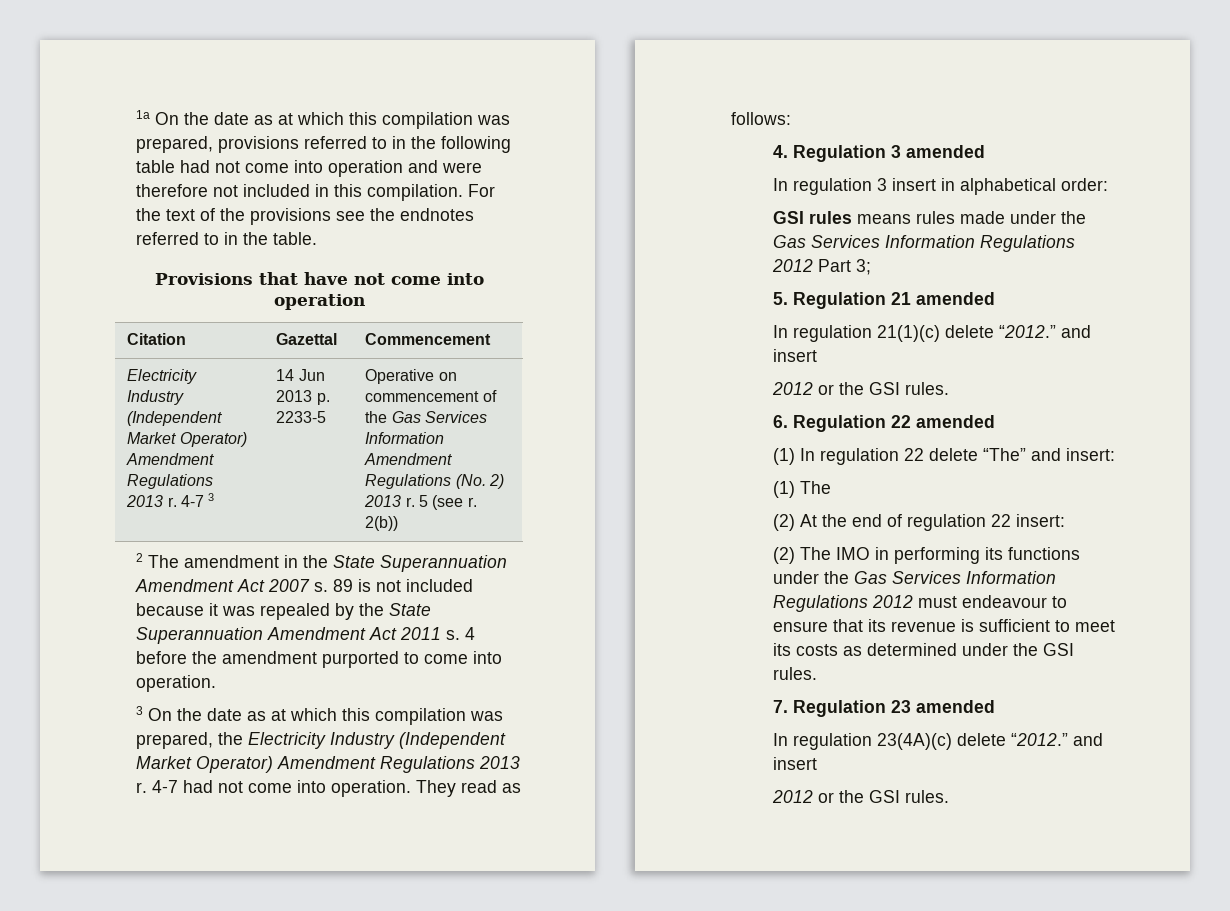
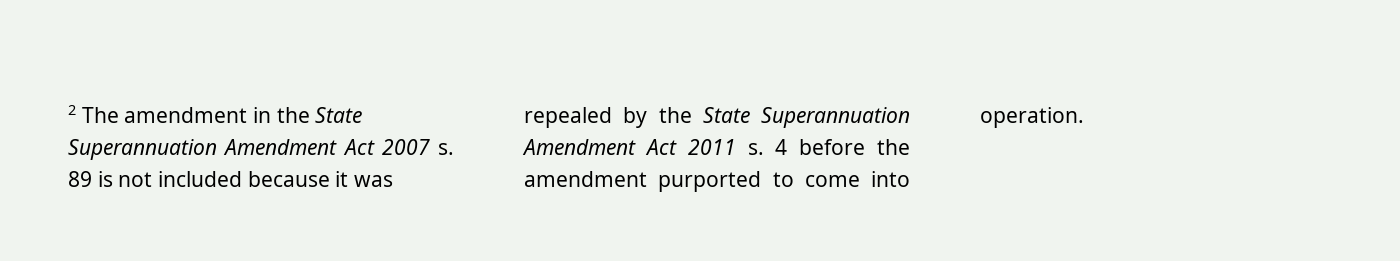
- 1a On the date as at which this compilation was prepared, provisions referred to in the following table had not come into operation and were therefore not included in this compilation. For the text of the provisions see the endnotes referred to in the table.
- Provisions that have not come into operation
- Citation | Gazettal | Commencement
- Electricity Industry (Independent Market Operator) Amendment Regulations 2013 r. 4-7 3 | 14 Jun 2013 p. 2233-5 | Operative on commencement of the Gas Services Information Amendment Regulations (No. 2) 2013 r. 5 (see r. 2(b))
- 3 On the date as at which this compilation was prepared, the Electricity Industry (Independent Market Operator) Amendment Regulations 2013 r. 4-7 had not come into operation. They read as follows:
- 4. Regulation 3 amended
- In regulation 3 insert in alphabetical order:
- GSI rules means rules made under the Gas Services Information Regulations 2012 Part 3;
- 5. Regulation 21 amended
- In regulation 21(1)(c) delete “2012.” and insert
- 2012 or the GSI rules.
- 6. Regulation 22 amended
- (1) In regulation 22 delete “The” and insert:
- (1) The
- (2) At the end of regulation 22 insert:
- (2) The IMO in performing its functions under the Gas Services Information Regulations 2012 must endeavour to ensure that its revenue is sufficient to meet its costs as determined under the GSI rules.
- 7. Regulation 23 amended
- In regulation 23(4A)(c) delete “2012.” and insert
- 2012 or the GSI rules.

